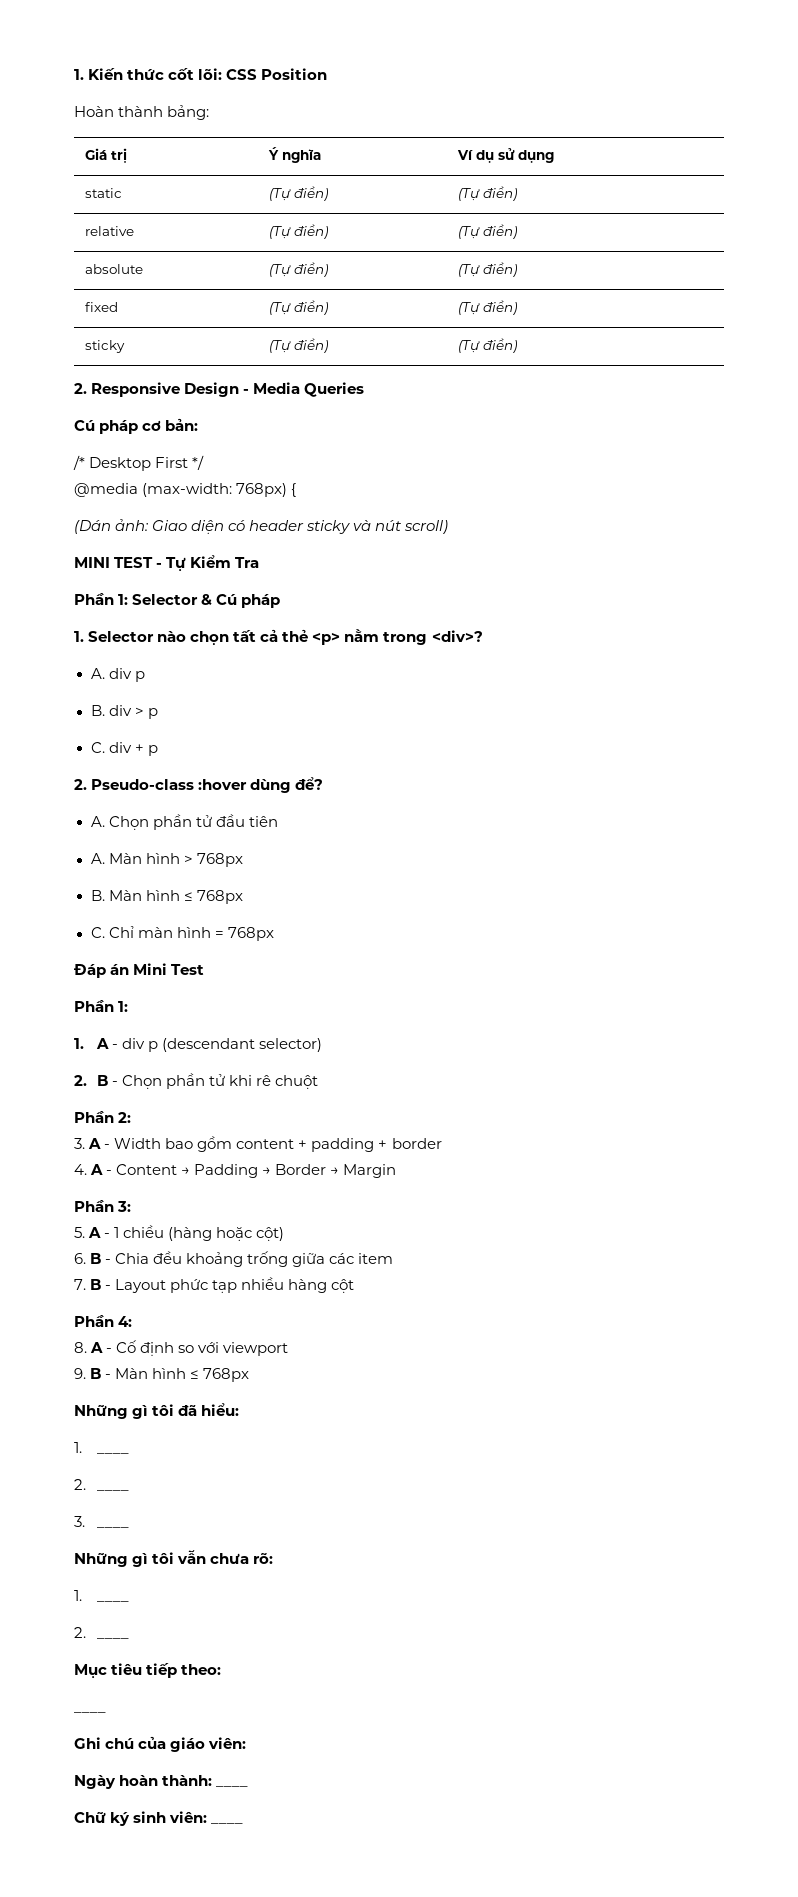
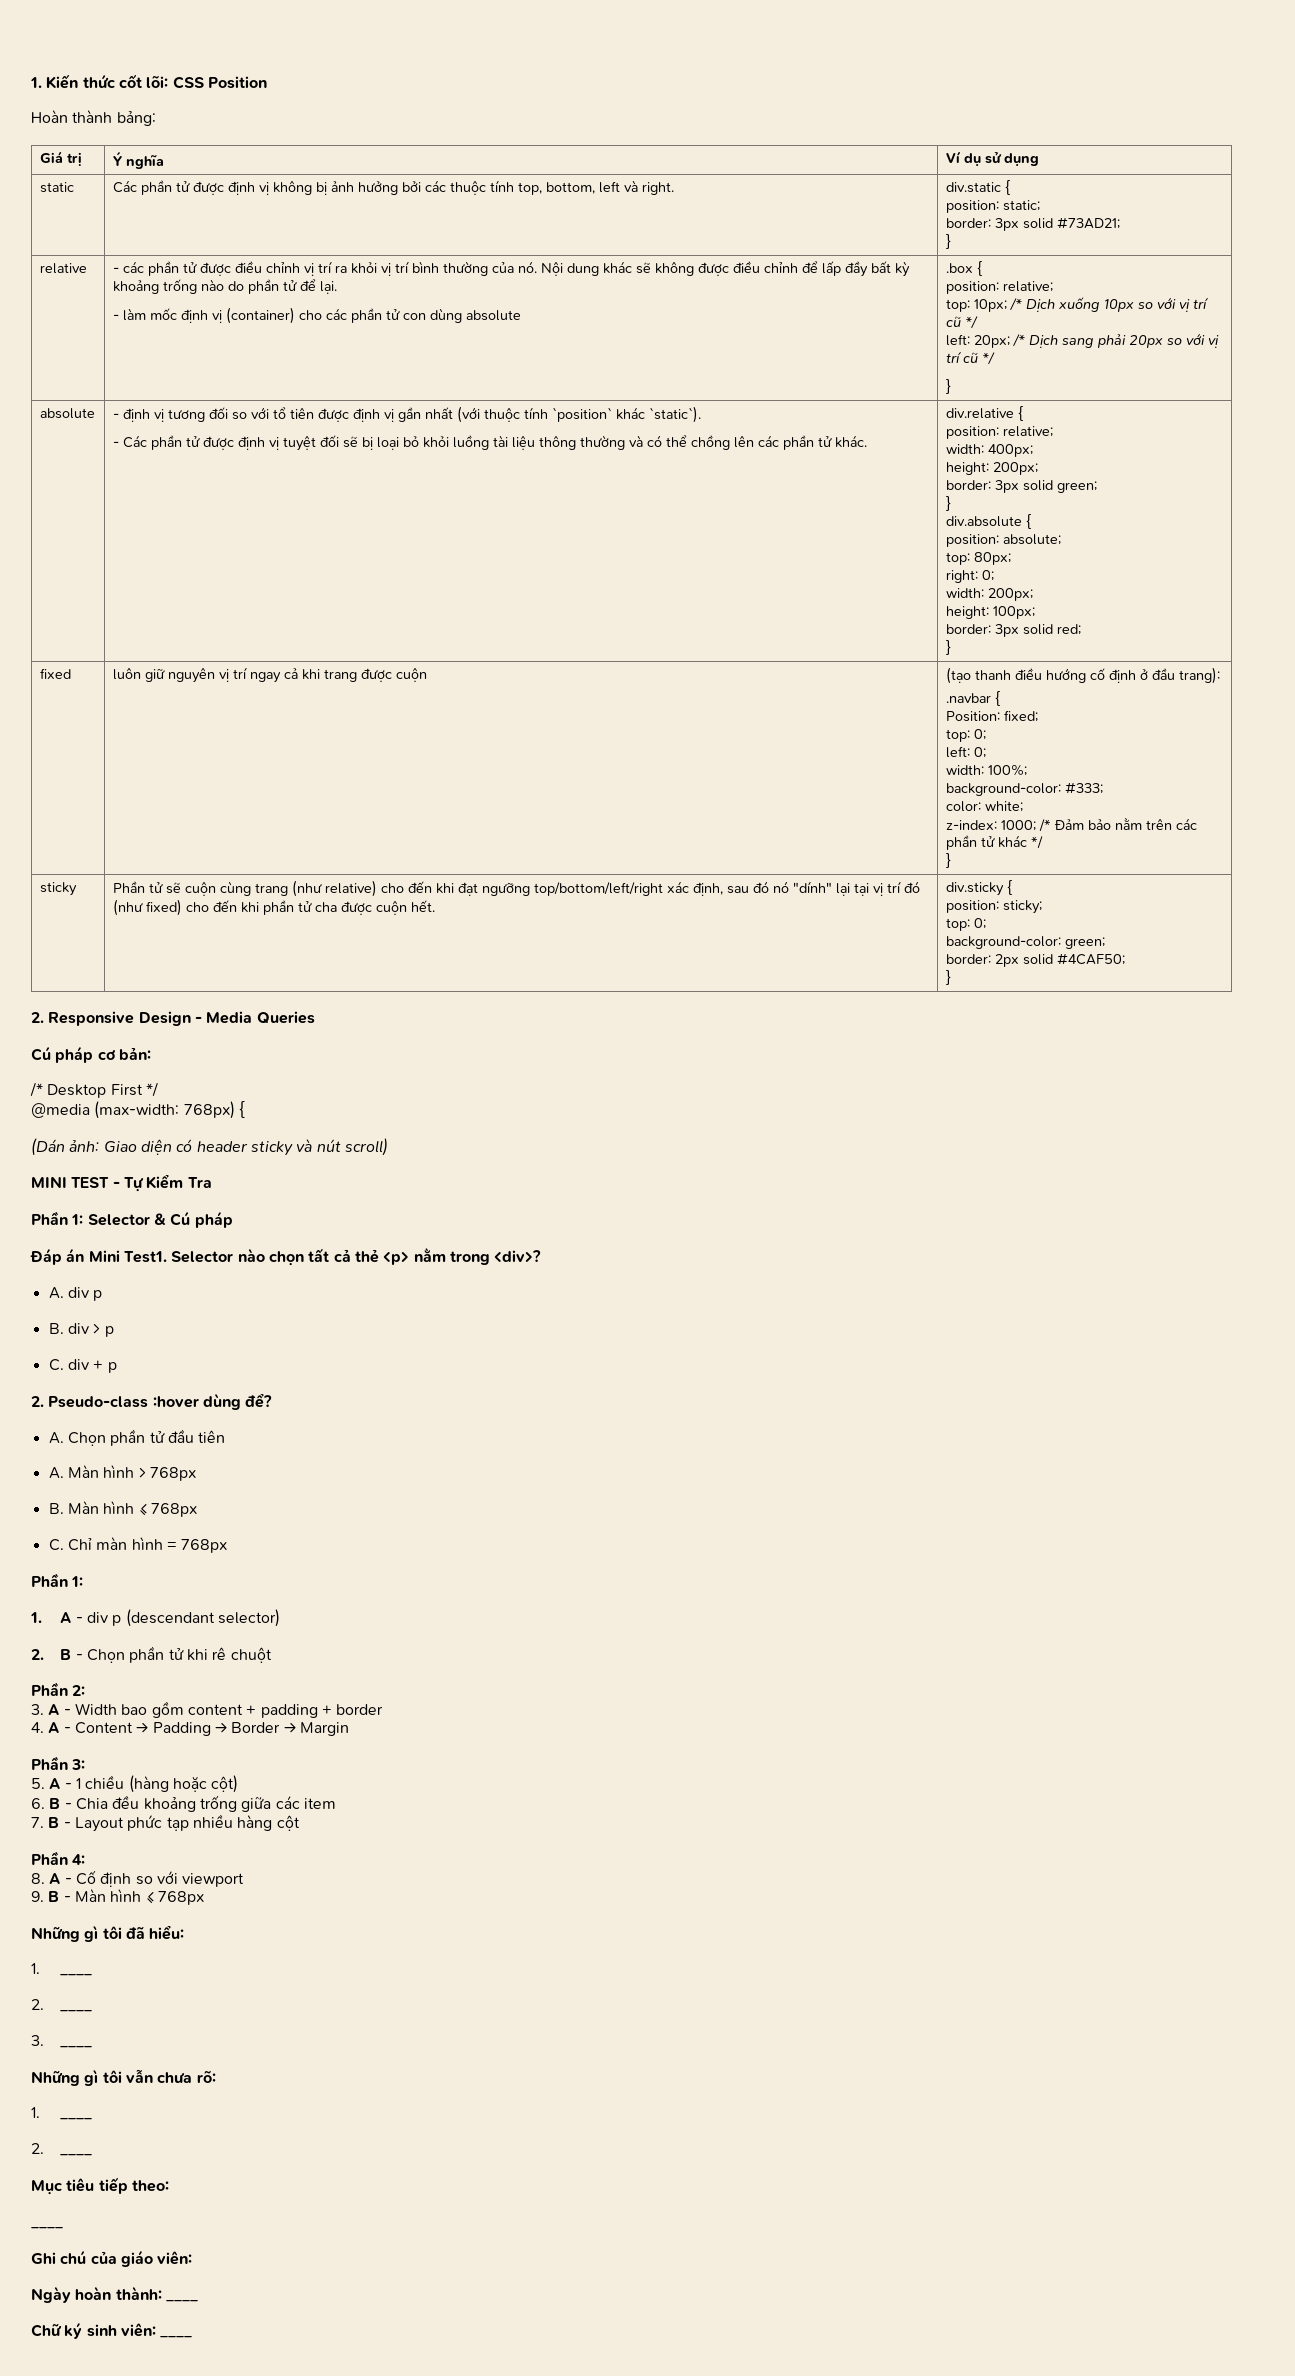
- static | (Tự điền) | (Tự điền)
- relative | (Tự điền) | (Tự điền)
- absolute | (Tự điền) | (Tự điền)
- fixed | (Tự điền) | (Tự điền)
- sticky | (Tự điền) | (Tự điền)
+ static | Các phần tử được định vị không bị ảnh hưởng bởi các thuộc tính top, bottom, left và right. | div.static {
+ position: static;
+ border: 3px solid #73AD21;
+ }
+ relative | - các phần tử được điều chỉnh vị trí ra khỏi vị trí bình thường của nó. Nội dung khác sẽ không được điều chỉnh để lấp đầy bất kỳ khoảng trống nào do phần tử để lại.
+ - làm mốc định vị (container) cho các phần tử con dùng absolute | .box {
+ position: relative;
+ top: 10px; /* Dịch xuống 10px so với vị trí cũ */
+ left: 20px; /* Dịch sang phải 20px so với vị trí cũ */
+ }
+ absolute | - định vị tương đối so với tổ tiên được định vị gần nhất (với thuộc tính `position` khác `static`).
+ - Các phần tử được định vị tuyệt đối sẽ bị loại bỏ khỏi luồng tài liệu thông thường và có thể chồng lên các phần tử khác. | div.relative {
+ position: relative;
+ width: 400px;
+ height: 200px;
+ border: 3px solid green;
+ }
+ div.absolute {
+ position: absolute;
+ top: 80px;
+ right: 0;
+ width: 200px;
+ height: 100px;
+ border: 3px solid red;
+ }
+ fixed | luôn giữ nguyên vị trí ngay cả khi trang được cuộn | (tạo thanh điều hướng cố định ở đầu trang):
+ .navbar {
+ Position: fixed;
+ top: 0;
+ left: 0;
+ width: 100%;
+ background-color: #333;
+ color: white;
+ z-index: 1000; /* Đảm bảo nằm trên các phần tử khác */
+ }
+ sticky | Phần tử sẽ cuộn cùng trang (như relative) cho đến khi đạt ngưỡng top/bottom/left/right xác định, sau đó nó "dính" lại tại vị trí đó (như fixed) cho đến khi phần tử cha được cuộn hết. | div.sticky {
+ position: sticky;
+ top: 0;
+ background-color: green;
+ border: 2px solid #4CAF50;
+ }
- 1. Selector nào chọn tất cả thẻ <p> nằm trong <div>?
+ Đáp án Mini Test1. Selector nào chọn tất cả thẻ <p> nằm trong <div>?
- Đáp án Mini Test

